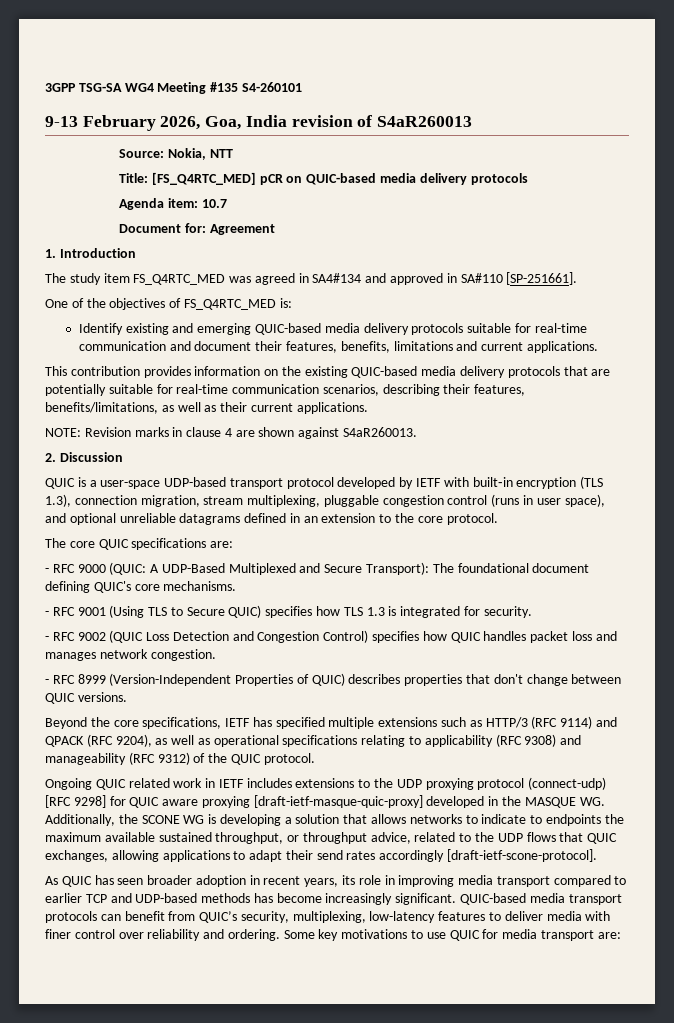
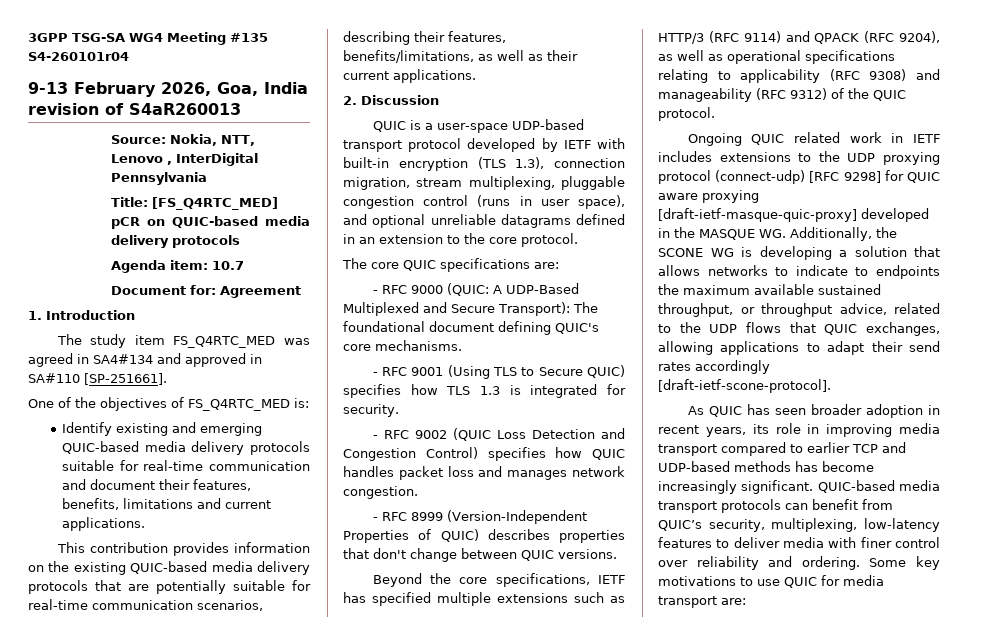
- 3GPP TSG-SA WG4 Meeting #135 S4-260101
+ 3GPP TSG-SA WG4 Meeting #135 S4-260101r04
- Source: Nokia, NTT
+ Source: Nokia, NTT, Lenovo , InterDigital Pennsylvania
- NOTE: Revision marks in clause 4 are shown against S4aR260013.

